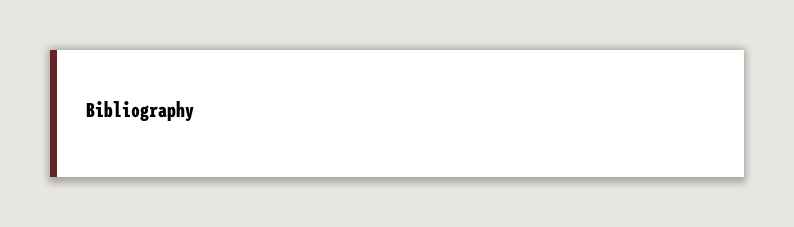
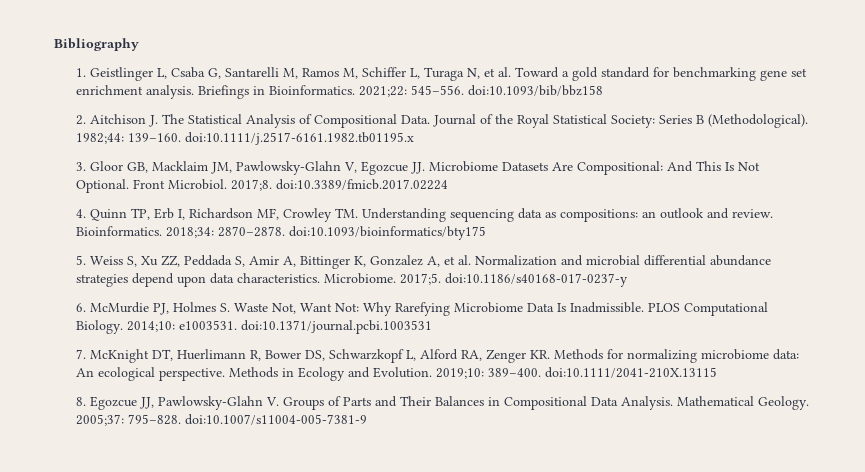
+ 1. Geistlinger L, Csaba G, Santarelli M, Ramos M, Schiffer L, Turaga N, et al. Toward a gold standard for benchmarking gene set enrichment analysis. Briefings in Bioinformatics. 2021;22: 545–556. doi:10.1093/bib/bbz158
+ 2. Aitchison J. The Statistical Analysis of Compositional Data. Journal of the Royal Statistical Society: Series B (Methodological). 1982;44: 139–160. doi:10.1111/j.2517-6161.1982.tb01195.x
+ 3. Gloor GB, Macklaim JM, Pawlowsky-Glahn V, Egozcue JJ. Microbiome Datasets Are Compositional: And This Is Not Optional. Front Microbiol. 2017;8. doi:10.3389/fmicb.2017.02224
+ 4. Quinn TP, Erb I, Richardson MF, Crowley TM. Understanding sequencing data as compositions: an outlook and review. Bioinformatics. 2018;34: 2870–2878. doi:10.1093/bioinformatics/bty175
+ 5. Weiss S, Xu ZZ, Peddada S, Amir A, Bittinger K, Gonzalez A, et al. Normalization and microbial differential abundance strategies depend upon data characteristics. Microbiome. 2017;5. doi:10.1186/s40168-017-0237-y
+ 6. McMurdie PJ, Holmes S. Waste Not, Want Not: Why Rarefying Microbiome Data Is Inadmissible. PLOS Computational Biology. 2014;10: e1003531. doi:10.1371/journal.pcbi.1003531
+ 7. McKnight DT, Huerlimann R, Bower DS, Schwarzkopf L, Alford RA, Zenger KR. Methods for normalizing microbiome data: An ecological perspective. Methods in Ecology and Evolution. 2019;10: 389–400. doi:10.1111/2041-210X.13115
+ 8. Egozcue JJ, Pawlowsky-Glahn V. Groups of Parts and Their Balances in Compositional Data Analysis. Mathematical Geology. 2005;37: 795–828. doi:10.1007/s11004-005-7381-9

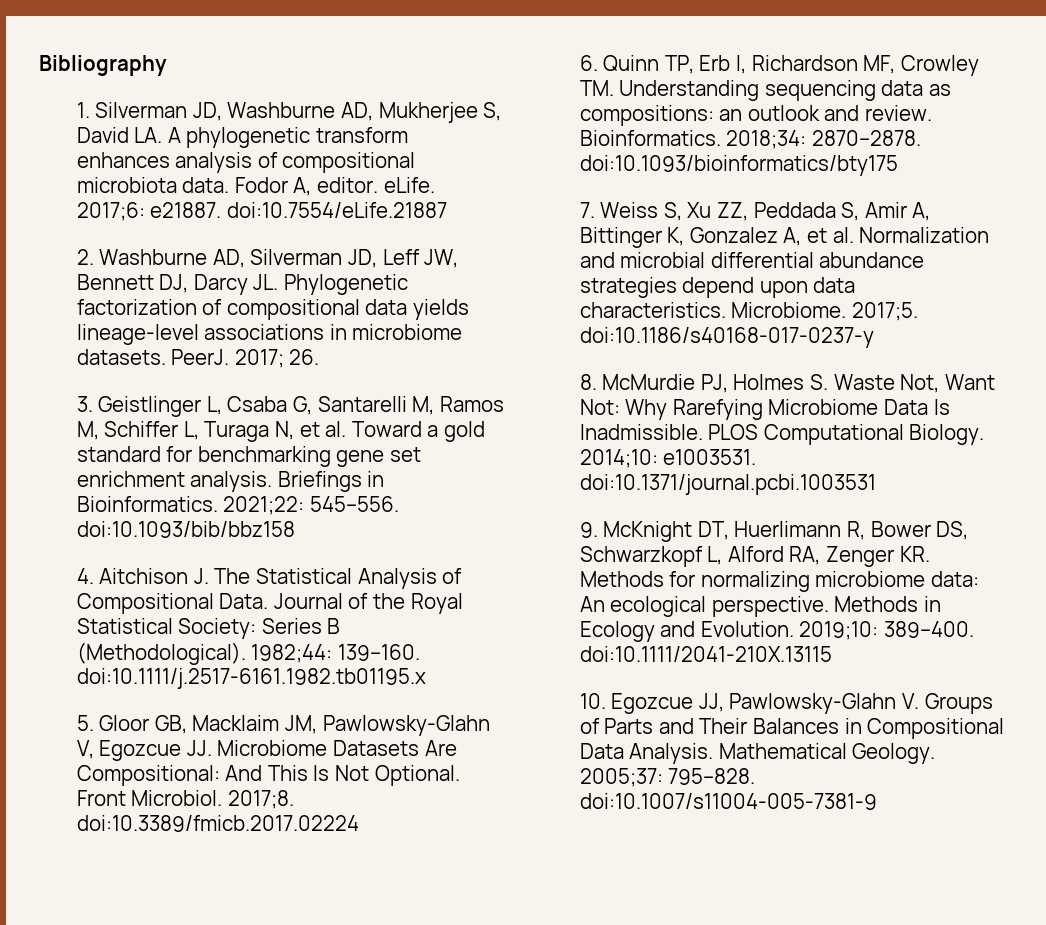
- 1. Geistlinger L, Csaba G, Santarelli M, Ramos M, Schiffer L, Turaga N, et al. Toward a gold standard for benchmarking gene set enrichment analysis.
+ 1. Silverman JD, Washburne AD, Mukherjee S, David LA. A phylogenetic transform enhances analysis of compositional microbiota data. Fodor A, editor. eLife. 2017;6: e21887. doi:10.7554/eLife.21887
+ 2. Washburne AD, Silverman JD, Leff JW, Bennett DJ, Darcy JL. Phylogenetic factorization of compositional data yields lineage-level associations in microbiome datasets. PeerJ. 2017; 26.
+ 3. Geistlinger L, Csaba G, Santarelli M, Ramos M, Schiffer L, Turaga N, et al. Toward a gold standard for benchmarking gene set enrichment analysis.
- 2. Aitchison J. The Statistical Analysis of Compositional Data.
+ 4. Aitchison J. The Statistical Analysis of Compositional Data.
- 3. Gloor GB, Macklaim JM, Pawlowsky-Glahn V, Egozcue JJ. Microbiome Datasets Are Compositional: And This Is Not Optional.
+ 5. Gloor GB, Macklaim JM, Pawlowsky-Glahn V, Egozcue JJ. Microbiome Datasets Are Compositional: And This Is Not Optional.
- 4. Quinn TP, Erb I, Richardson MF, Crowley TM. Understanding sequencing data as compositions: an outlook and review.
+ 6. Quinn TP, Erb I, Richardson MF, Crowley TM. Understanding sequencing data as compositions: an outlook and review.
- 5. Weiss S, Xu ZZ, Peddada S, Amir A, Bittinger K, Gonzalez A, et al. Normalization and microbial differential abundance strategies depend upon data characteristics.
+ 7. Weiss S, Xu ZZ, Peddada S, Amir A, Bittinger K, Gonzalez A, et al. Normalization and microbial differential abundance strategies depend upon data characteristics.
- 6. McMurdie PJ, Holmes S. Waste Not, Want Not: Why Rarefying Microbiome Data Is Inadmissible.
+ 8. McMurdie PJ, Holmes S. Waste Not, Want Not: Why Rarefying Microbiome Data Is Inadmissible.
- 7. McKnight DT, Huerlimann R, Bower DS, Schwarzkopf L, Alford RA, Zenger KR. Methods for normalizing microbiome data: An ecological perspective.
+ 9. McKnight DT, Huerlimann R, Bower DS, Schwarzkopf L, Alford RA, Zenger KR. Methods for normalizing microbiome data: An ecological perspective.
- 8. Egozcue JJ, Pawlowsky-Glahn V. Groups of Parts and Their Balances in Compositional Data Analysis.
+ 10. Egozcue JJ, Pawlowsky-Glahn V. Groups of Parts and Their Balances in Compositional Data Analysis.

